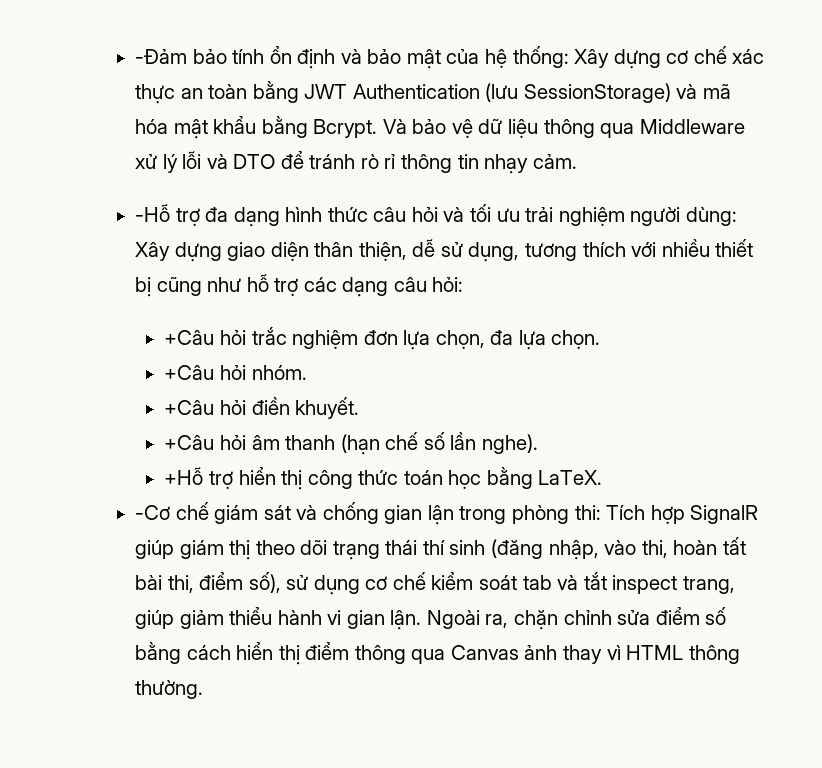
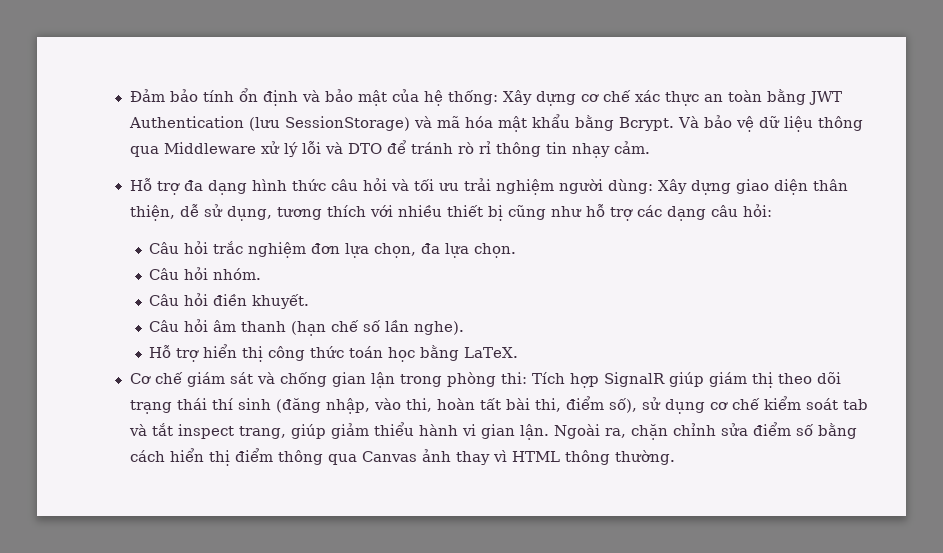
- -Đảm bảo tính ổn định và bảo mật của hệ thống: Xây dựng cơ chế xác thực an toàn bằng JWT Authentication (lưu SessionStorage) và mã hóa mật khẩu bằng Bcrypt.
+ Đảm bảo tính ổn định và bảo mật của hệ thống: Xây dựng cơ chế xác thực an toàn bằng JWT Authentication (lưu SessionStorage) và mã hóa mật khẩu bằng Bcrypt.
- -Hỗ trợ đa dạng hình thức câu hỏi và tối ưu trải nghiệm người dùng: Xây dựng giao diện thân thiện, dễ sử dụng, tương thích với nhiều thiết bị cũng như hỗ trợ các dạng câu hỏi:
+ Hỗ trợ đa dạng hình thức câu hỏi và tối ưu trải nghiệm người dùng: Xây dựng giao diện thân thiện, dễ sử dụng, tương thích với nhiều thiết bị cũng như hỗ trợ các dạng câu hỏi:
- +Câu hỏi trắc nghiệm đơn lựa chọn, đa lựa chọn.
+ Câu hỏi trắc nghiệm đơn lựa chọn, đa lựa chọn.
- +Câu hỏi nhóm.
+ Câu hỏi nhóm.
- +Câu hỏi điền khuyết.
+ Câu hỏi điền khuyết.
- +Câu hỏi âm thanh (hạn chế số lần nghe).
+ Câu hỏi âm thanh (hạn chế số lần nghe).
- +Hỗ trợ hiển thị công thức toán học bằng LaTeX.
+ Hỗ trợ hiển thị công thức toán học bằng LaTeX.
- -Cơ chế giám sát và chống gian lận trong phòng thi: Tích hợp SignalR giúp giám thị theo dõi trạng thái thí sinh (đăng nhập, vào thi, hoàn tất bài thi, điểm số), sử dụng cơ chế kiểm soát tab và tắt inspect trang, giúp giảm thiểu hành vi gian lận.
+ Cơ chế giám sát và chống gian lận trong phòng thi: Tích hợp SignalR giúp giám thị theo dõi trạng thái thí sinh (đăng nhập, vào thi, hoàn tất bài thi, điểm số), sử dụng cơ chế kiểm soát tab và tắt inspect trang, giúp giảm thiểu hành vi gian lận.

